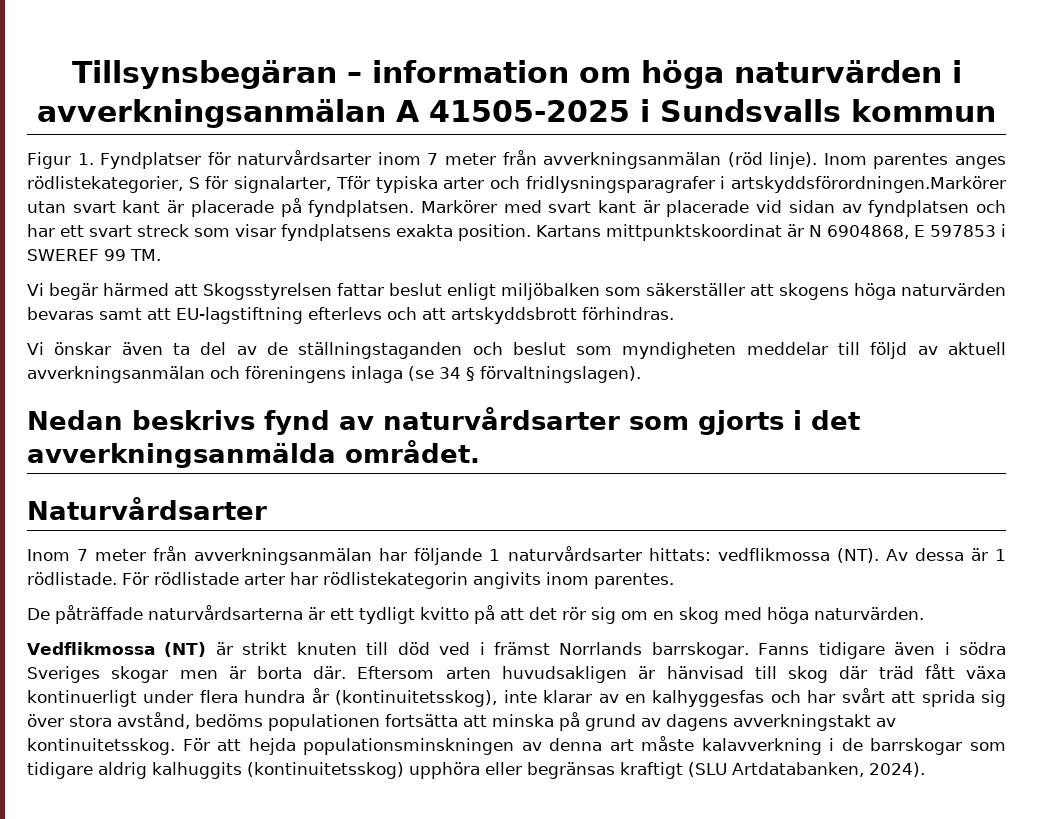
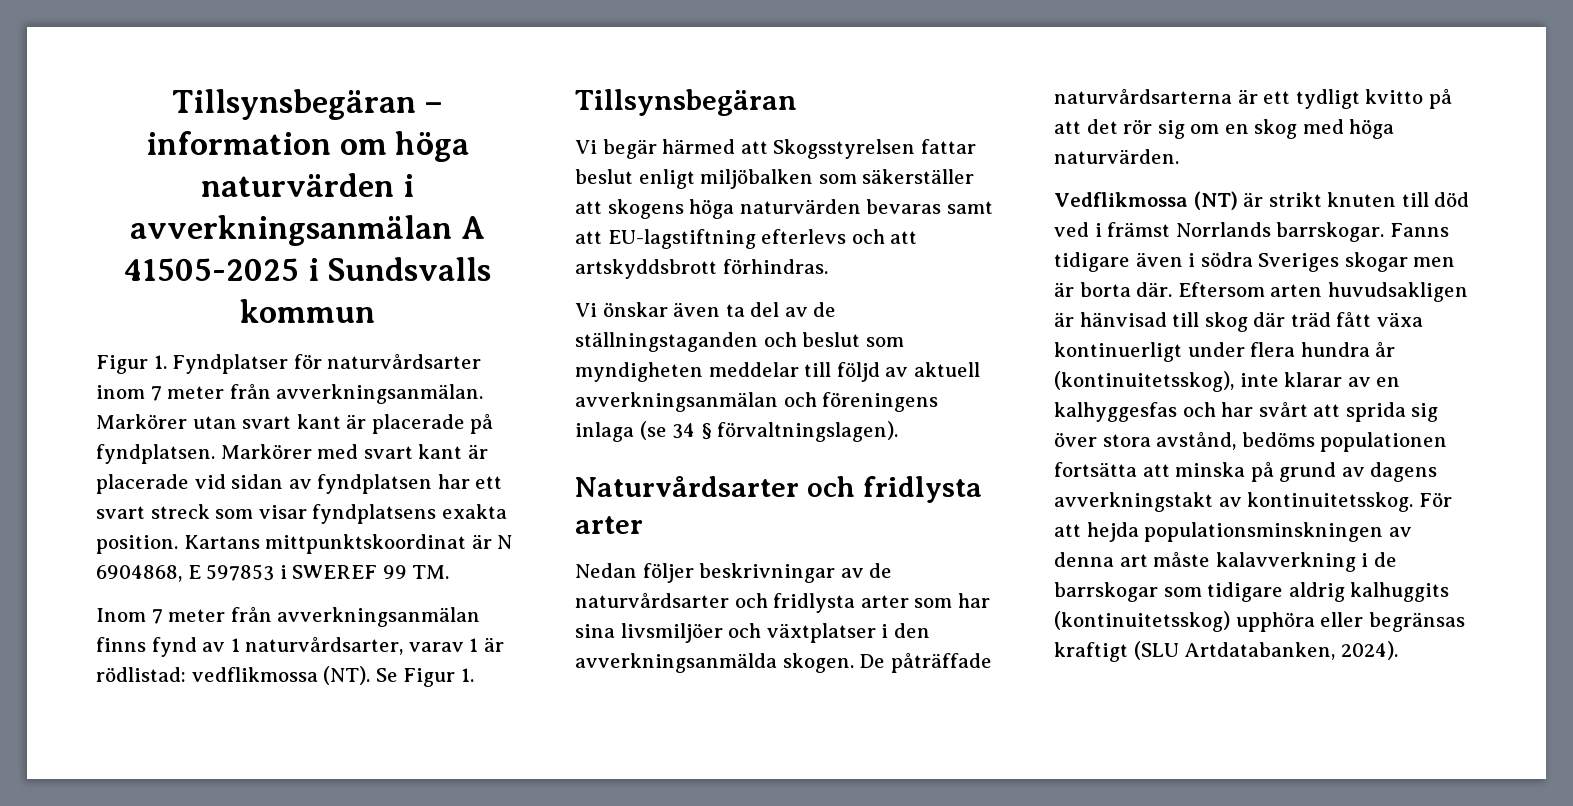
- Figur 1. Fyndplatser för naturvårdsarter inom 7 meter från avverkningsanmälan (röd linje). Inom parentes anges rödlistekategorier, S för signalarter, Tför typiska arter och fridlysningsparagrafer i artskyddsförordningen.Markörer utan svart kant är placerade på fyndplatsen.
+ Figur 1. Fyndplatser för naturvårdsarter inom 7 meter från avverkningsanmälan. Markörer utan svart kant är placerade på fyndplatsen.
- Markörer med svart kant är placerade vid sidan av fyndplatsen och har ett svart streck som visar fyndplatsens exakta position.
+ Markörer med svart kant är placerade vid sidan av fyndplatsen har ett svart streck som visar fyndplatsens exakta position.
+ Inom 7 meter från avverkningsanmälan finns fynd av 1 naturvårdsarter, varav 1 är rödlistad: vedflikmossa (NT). Se Figur 1.
+ Tillsynsbegäran
- Nedan beskrivs fynd av naturvårdsarter som gjorts i det avverkningsanmälda området.
- Naturvårdsarter
- Inom 7 meter från avverkningsanmälan har följande 1 naturvårdsarter hittats: vedflikmossa (NT). Av dessa är 1 rödlistade. För rödlistade arter har rödlistekategorin angivits inom parentes.
- De påträffade naturvårdsarterna är ett tydligt kvitto på att det rör sig om en skog med höga naturvärden.
+ Naturvårdsarter och fridlysta arter
+ Nedan följer beskrivningar av de naturvårdsarter och fridlysta arter som har sina livsmiljöer och växtplatser i den avverkningsanmälda skogen. De påträffade naturvårdsarterna är ett tydligt kvitto på att det rör sig om en skog med höga naturvärden.

